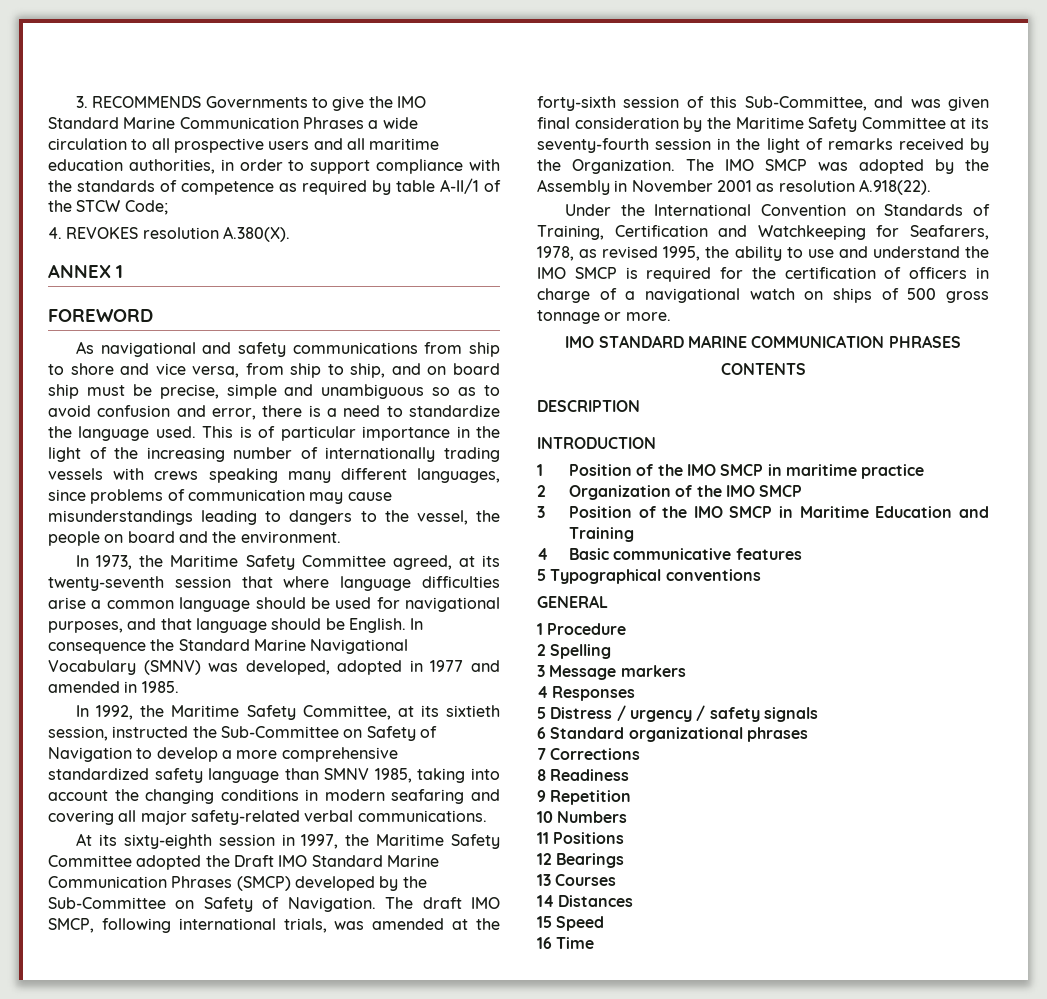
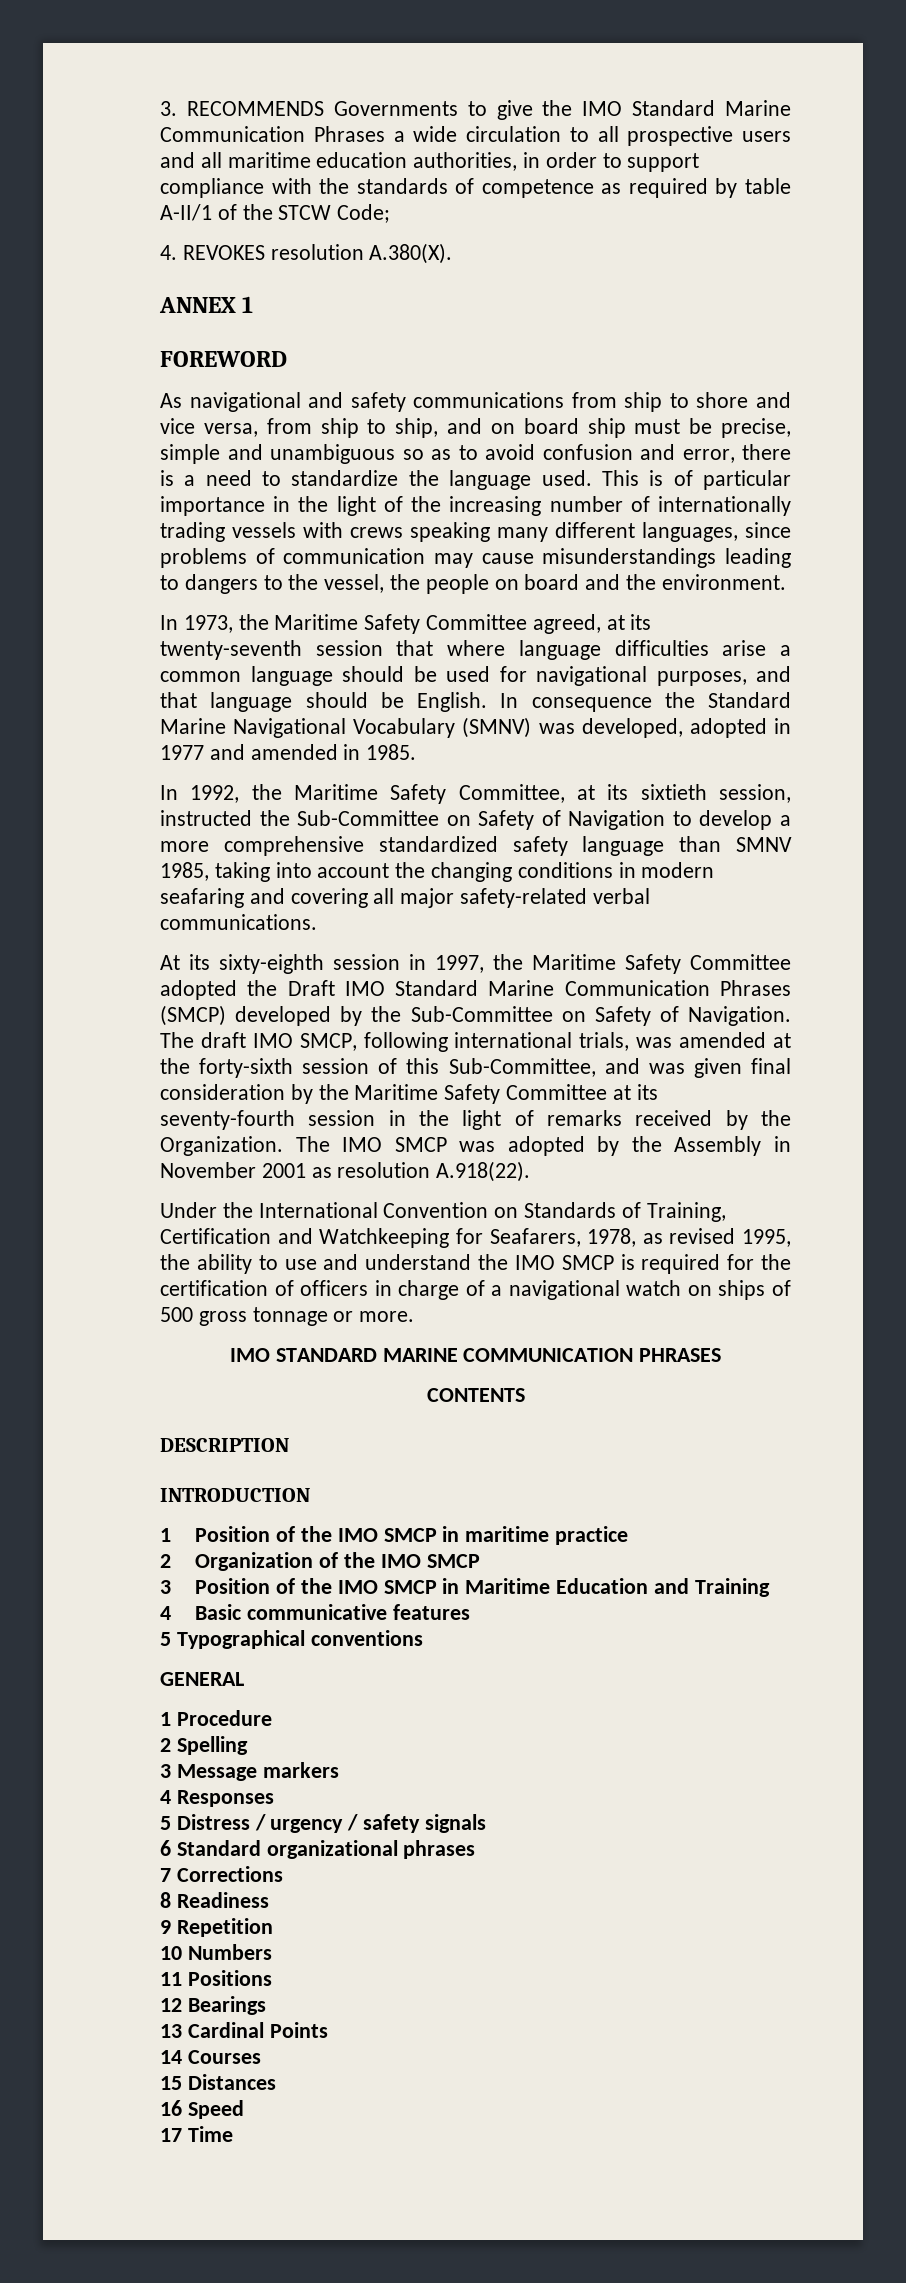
- 13 Courses
+ 13 Cardinal Points
+ 14 Courses
- 14 Distances
+ 15 Distances
- 15 Speed
+ 16 Speed
- 16 Time
+ 17 Time

